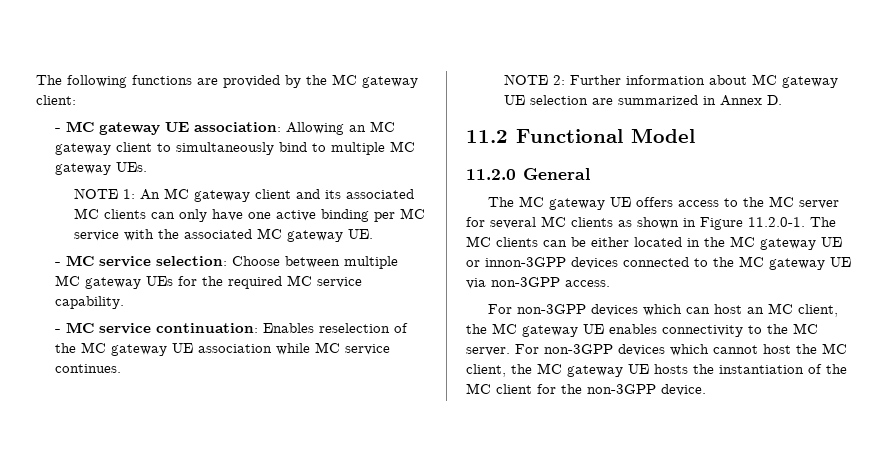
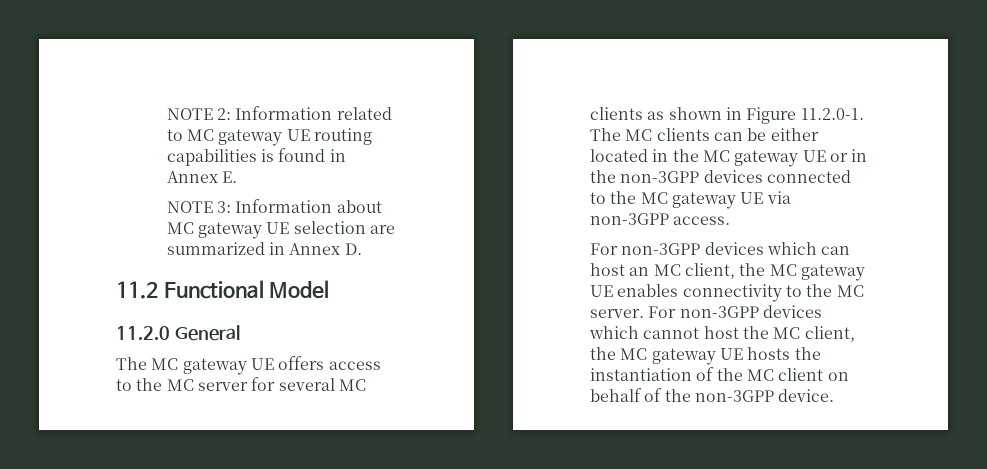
- The following functions are provided by the MC gateway client:
- - MC gateway UE association: Allowing an MC gateway client to simultaneously bind to multiple MC gateway UEs.
- NOTE 1: An MC gateway client and its associated MC clients can only have one active binding per MC service with the associated MC gateway UE.
- - MC service selection: Choose between multiple MC gateway UEs for the required MC service capability.
- - MC service continuation: Enables reselection of the MC gateway UE association while MC service continues.
- NOTE 2: Further information about MC gateway UE selection are summarized in Annex D.
+ NOTE 2: Information related to MC gateway UE routing capabilities is found in Annex E.
+ NOTE 3: Information about MC gateway UE selection are summarized in Annex D.
- The MC gateway UE offers access to the MC server for several MC clients as shown in Figure 11.2.0-1. The MC clients can be either located in the MC gateway UE or innon-3GPP devices connected to the MC gateway UE via non-3GPP access.
+ The MC gateway UE offers access to the MC server for several MC clients as shown in Figure 11.2.0-1. The MC clients can be either located in the MC gateway UE or in the non-3GPP devices connected to the MC gateway UE via non-3GPP access.
- For non-3GPP devices which cannot host the MC client, the MC gateway UE hosts the instantiation of the MC client for the non-3GPP device.
+ For non-3GPP devices which cannot host the MC client, the MC gateway UE hosts the instantiation of the MC client on behalf of the non-3GPP device.

